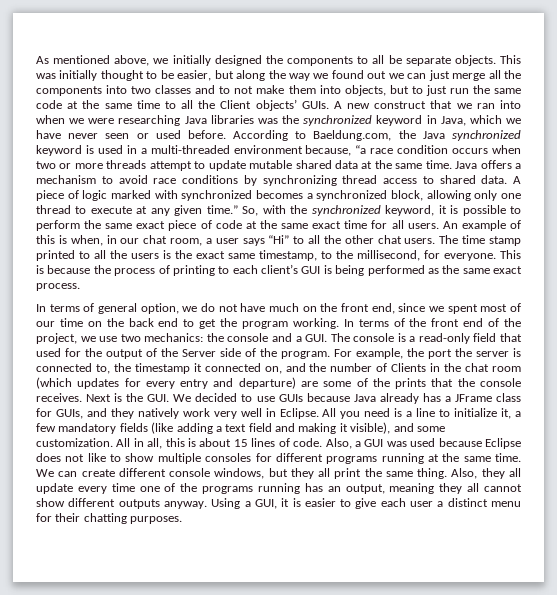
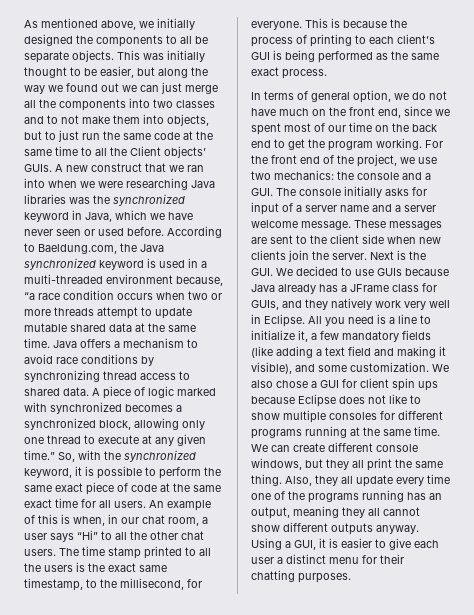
- In terms of the front end of the project, we use two mechanics: the console and a GUI. The console is a read-only field that used for the output of the Server side of the program. For example, the port the server is connected to, the timestamp it connected on, and the number of Clients in the chat room (which updates for every entry and departure) are some of the prints that the console receives.
+ For the front end of the project, we use two mechanics: the console and a GUI. The console initially asks for input of a server name and a server welcome message. These messages are sent to the client side when new clients join the server.
- All in all, this is about 15 lines of code. Also, a GUI was used because Eclipse does not like to show multiple consoles for different programs running at the same time.
+ We also chose a GUI for client spin ups because Eclipse does not like to show multiple consoles for different programs running at the same time.

